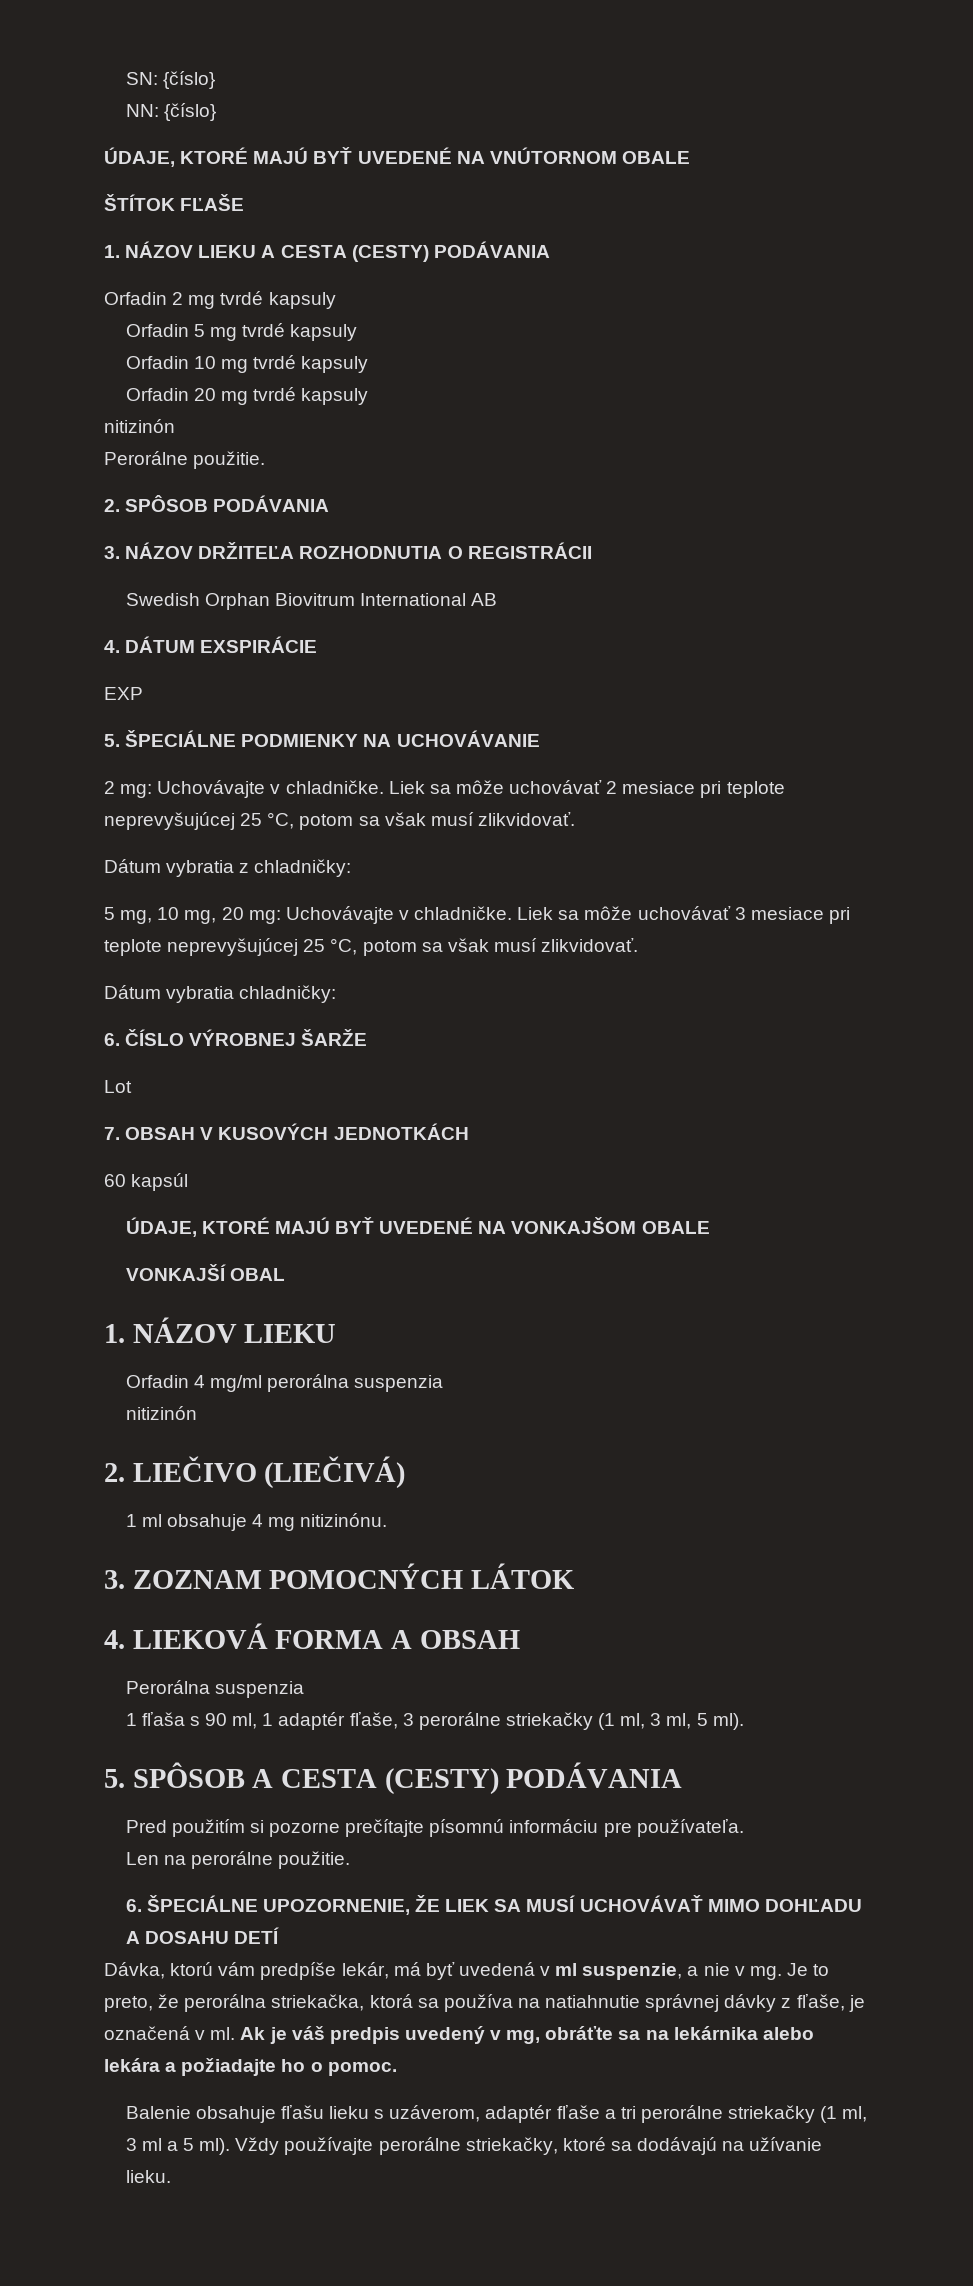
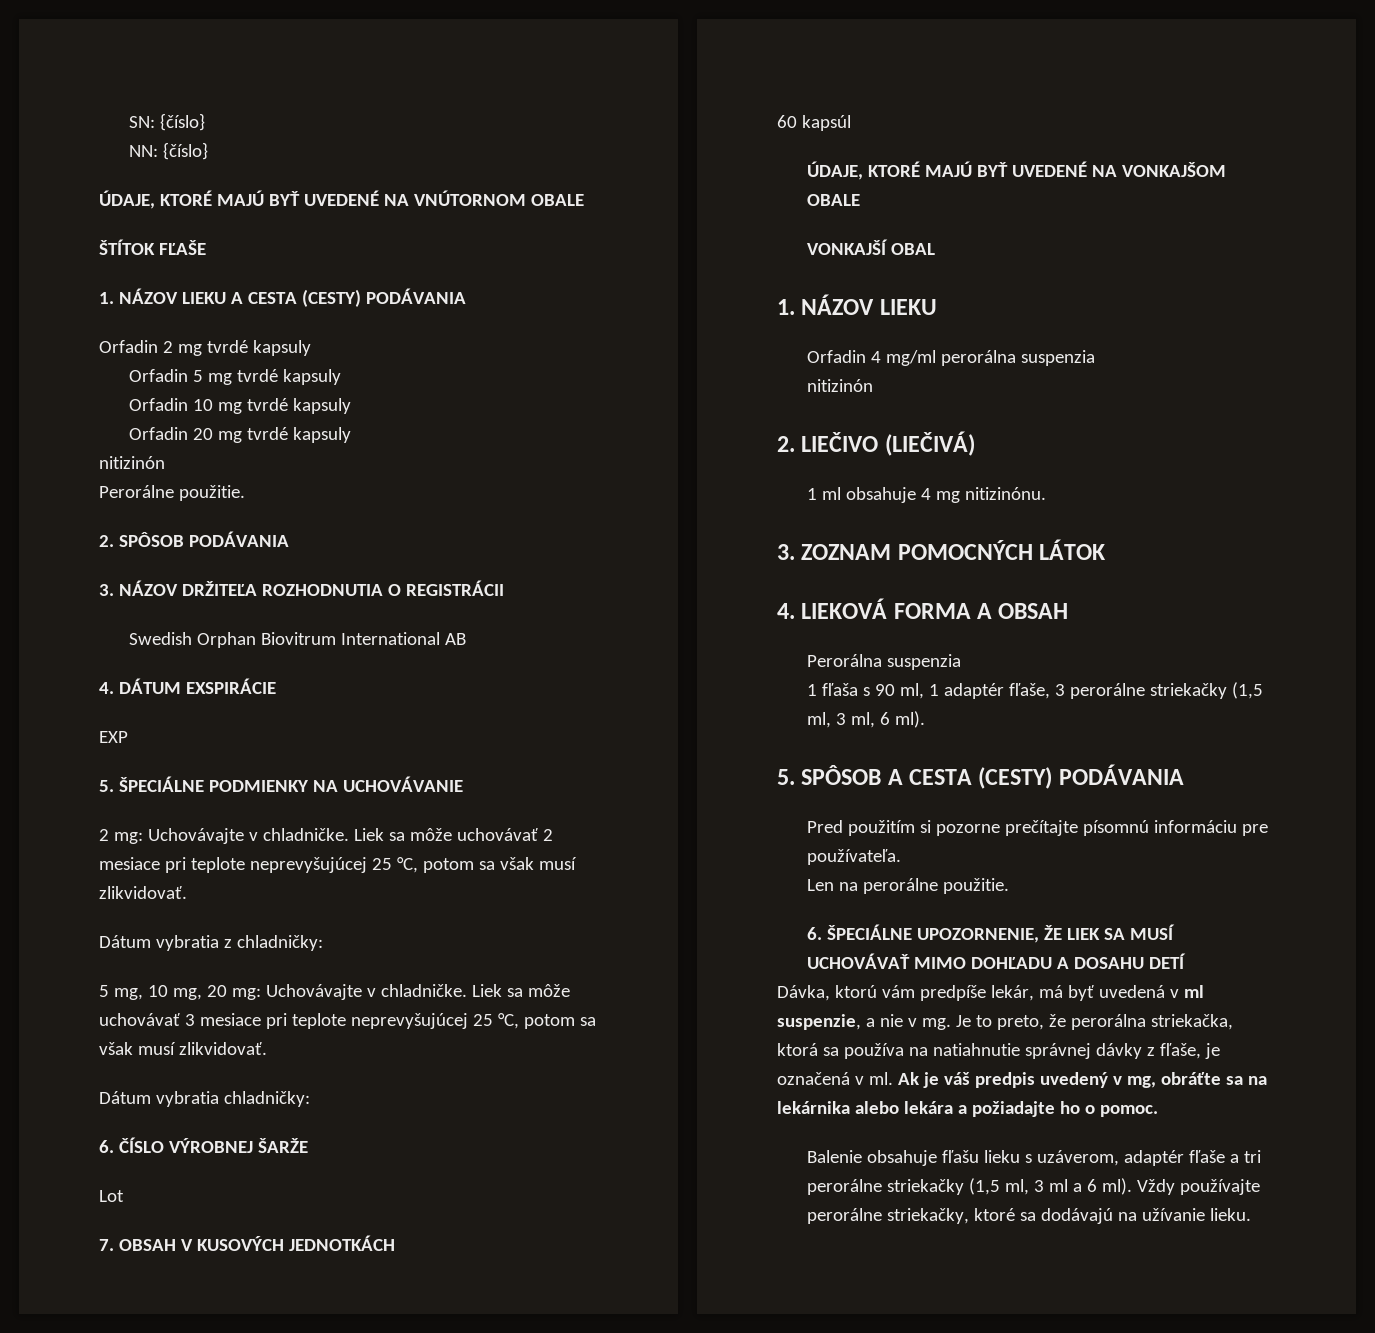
- 1 fľaša s 90 ml, 1 adaptér fľaše, 3 perorálne striekačky (1 ml, 3 ml, 5 ml).
+ 1 fľaša s 90 ml, 1 adaptér fľaše, 3 perorálne striekačky (1,5 ml, 3 ml, 6 ml).
- Balenie obsahuje fľašu lieku s uzáverom, adaptér fľaše a tri perorálne striekačky (1 ml, 3 ml a 5 ml).
+ Balenie obsahuje fľašu lieku s uzáverom, adaptér fľaše a tri perorálne striekačky (1,5 ml, 3 ml a 6 ml).

